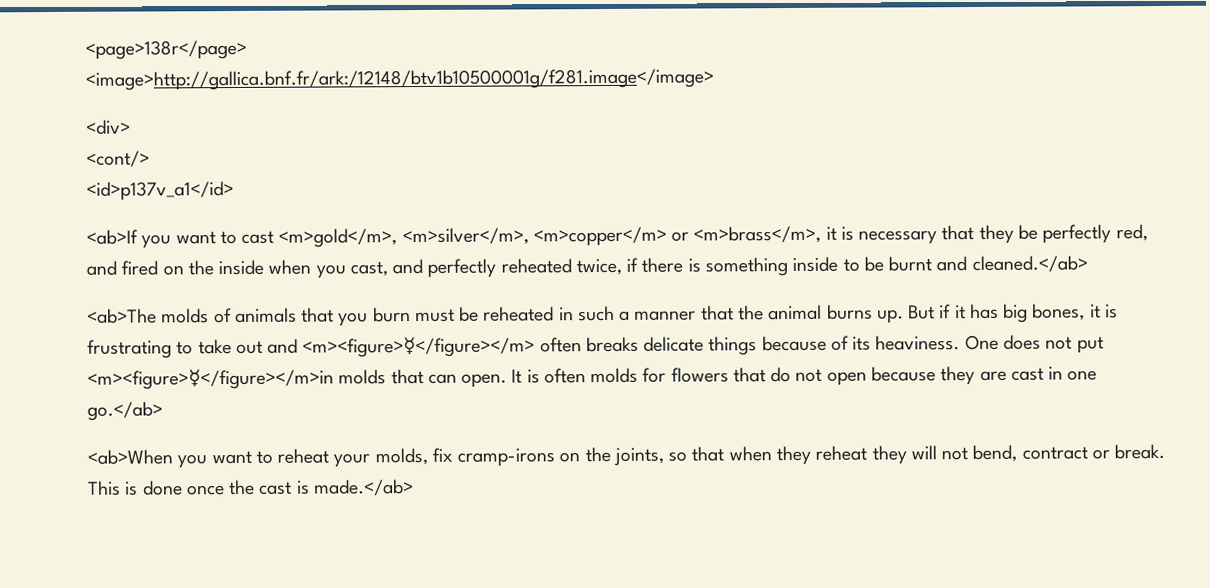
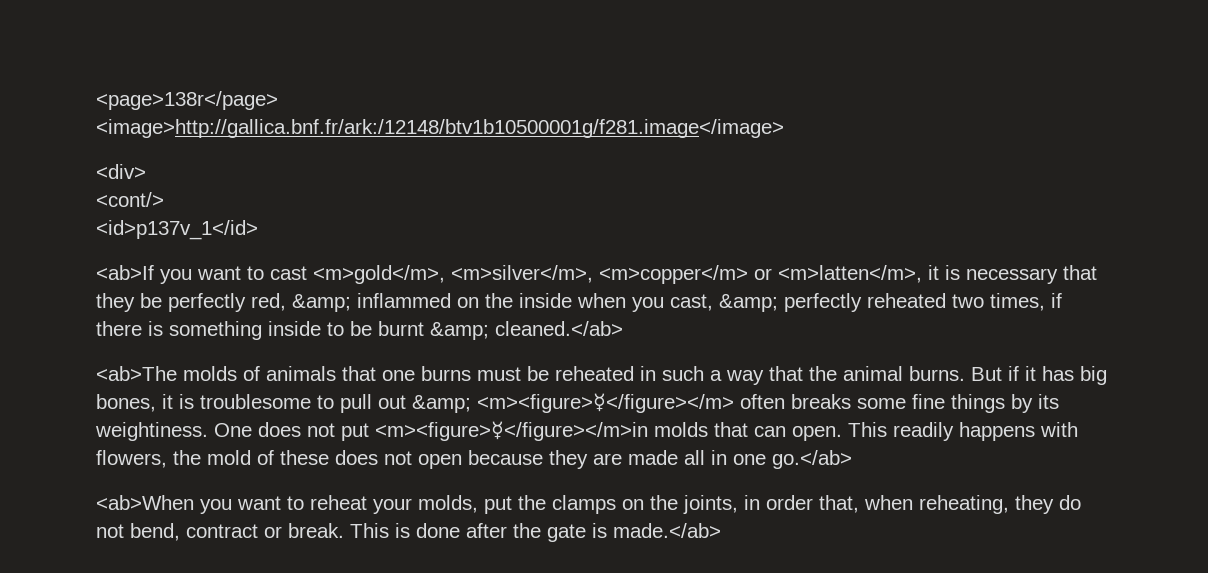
- <id>p137v_a1</id>
+ <id>p137v_1</id>
- <ab>If you want to cast <m>gold</m>, <m>silver</m>, <m>copper</m> or <m>brass</m>, it is necessary that they be perfectly red, and fired on the inside when you cast, and perfectly reheated twice, if there is something inside to be burnt and cleaned.</ab>
+ <ab>If you want to cast <m>gold</m>, <m>silver</m>, <m>copper</m> or <m>latten</m>, it is necessary that they be perfectly red, &amp; inflammed on the inside when you cast, &amp; perfectly reheated two times, if there is something inside to be burnt &amp; cleaned.</ab>
- <ab>The molds of animals that you burn must be reheated in such a manner that the animal burns up.
+ <ab>The molds of animals that one burns must be reheated in such a way that the animal burns.
- But if it has big bones, it is frustrating to take out and <m><figure>☿</figure></m> often breaks delicate things because of its heaviness.
+ But if it has big bones, it is troublesome to pull out &amp; <m><figure>☿</figure></m> often breaks some fine things by its weightiness.
- It is often molds for flowers that do not open because they are cast in one go.</ab>
+ This readily happens with flowers, the mold of these does not open because they are made all in one go.</ab>
- <ab>When you want to reheat your molds, fix cramp-irons on the joints, so that when they reheat they will not bend, contract or break.
+ <ab>When you want to reheat your molds, put the clamps on the joints, in order that, when reheating, they do not bend, contract or break.
- This is done once the cast is made.</ab>
+ This is done after the gate is made.</ab>

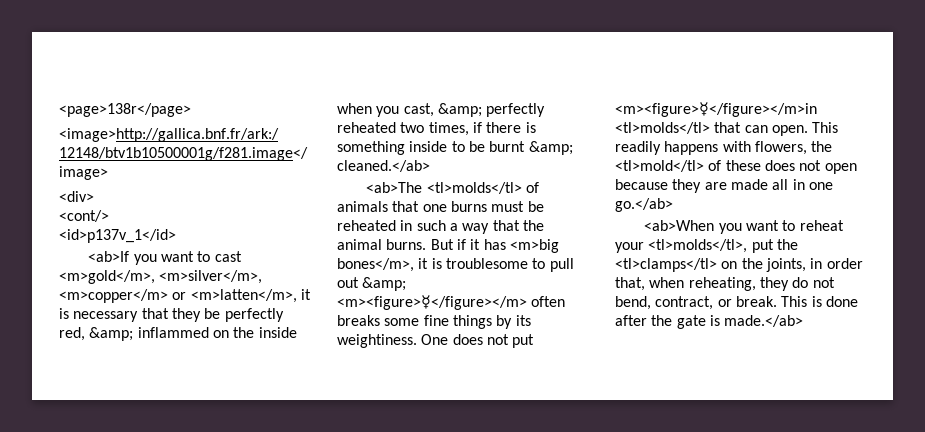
- <ab>The molds of animals that one burns must be reheated in such a way that the animal burns.
+ <ab>The <tl>molds</tl> of animals that one burns must be reheated in such a way that the animal burns.
- But if it has big bones, it is troublesome to pull out &amp; <m><figure>☿</figure></m> often breaks some fine things by its weightiness.
+ But if it has <m>big bones</m>, it is troublesome to pull out &amp; <m><figure>☿</figure></m> often breaks some fine things by its weightiness.
- One does not put <m><figure>☿</figure></m>in molds that can open.
+ One does not put <m><figure>☿</figure></m>in <tl>molds</tl> that can open.
- This readily happens with flowers, the mold of these does not open because they are made all in one go.</ab>
+ This readily happens with flowers, the <tl>mold</tl> of these does not open because they are made all in one go.</ab>
- <ab>When you want to reheat your molds, put the clamps on the joints, in order that, when reheating, they do not bend, contract or break.
+ <ab>When you want to reheat your <tl>molds</tl>, put the <tl>clamps</tl> on the joints, in order that, when reheating, they do not bend, contract, or break.

